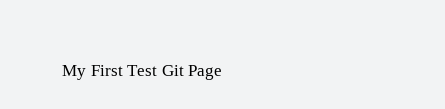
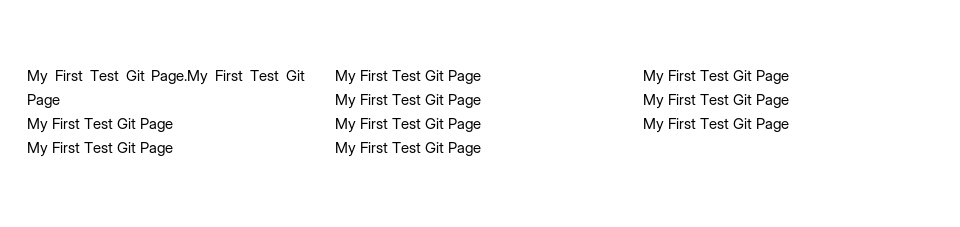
+ My First Test Git Page.My First Test Git Page
+ My First Test Git Page
+ My First Test Git Page
+ My First Test Git Page
+ My First Test Git Page
+ My First Test Git Page
+ My First Test Git Page
+ My First Test Git Page
+ My First Test Git Page

